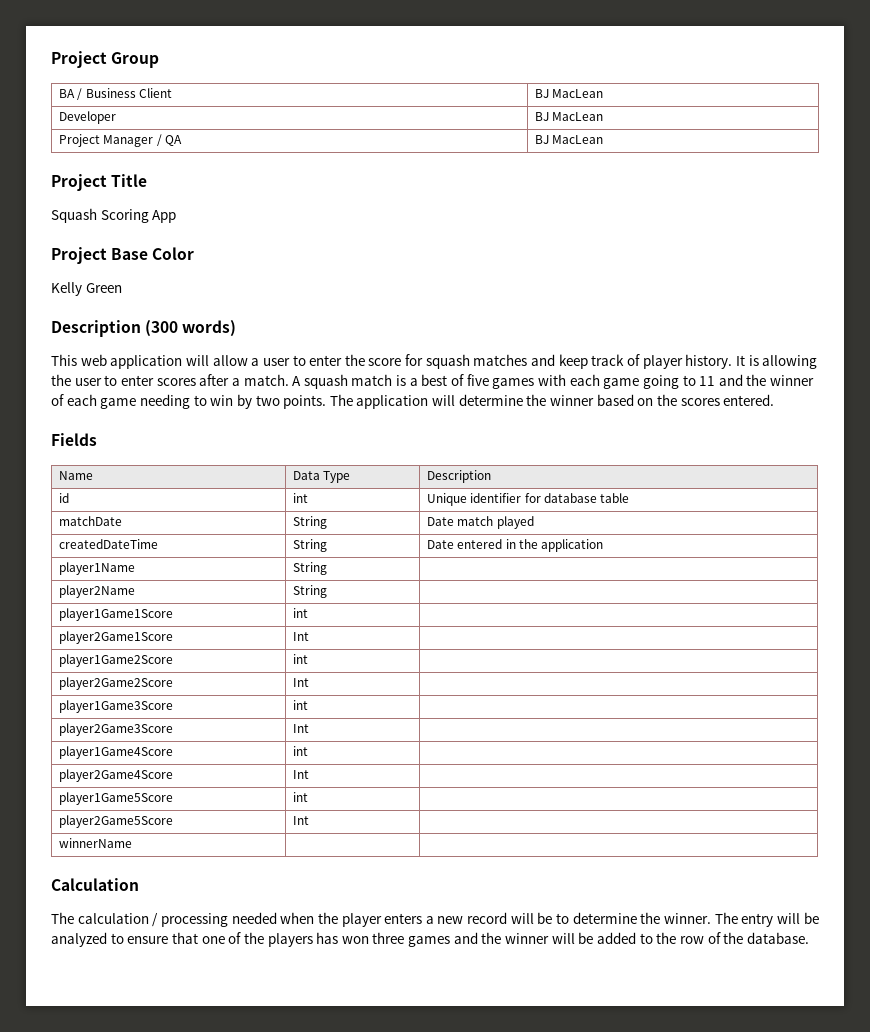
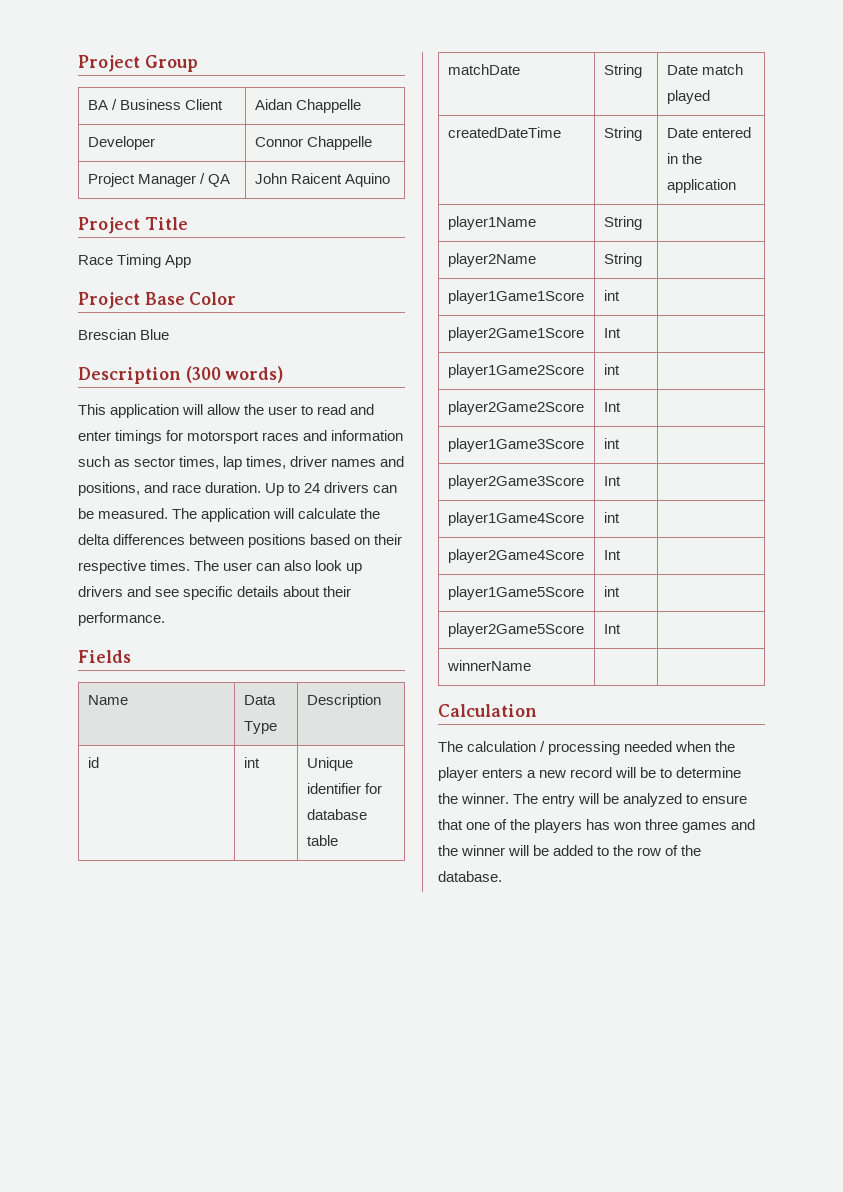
- BA / Business Client | BJ MacLean
+ BA / Business Client | Aidan Chappelle
- Developer | BJ MacLean
+ Developer | Connor Chappelle
- Project Manager / QA | BJ MacLean
+ Project Manager / QA | John Raicent Aquino
- Squash Scoring App
+ Race Timing App
- Kelly Green
+ Brescian Blue
- This web application will allow a user to enter the score for squash matches and keep track of player history. It is allowing the user to enter scores after a match. A squash match is a best of five games with each game going to 11 and the winner of each game needing to win by two points. The application will determine the winner based on the scores entered.
+ This application will allow the user to read and enter timings for motorsport races and information such as sector times, lap times, driver names and positions, and race duration. Up to 24 drivers can be measured. The application will calculate the delta differences between positions based on their respective times. The user can also look up drivers and see specific details about their performance.

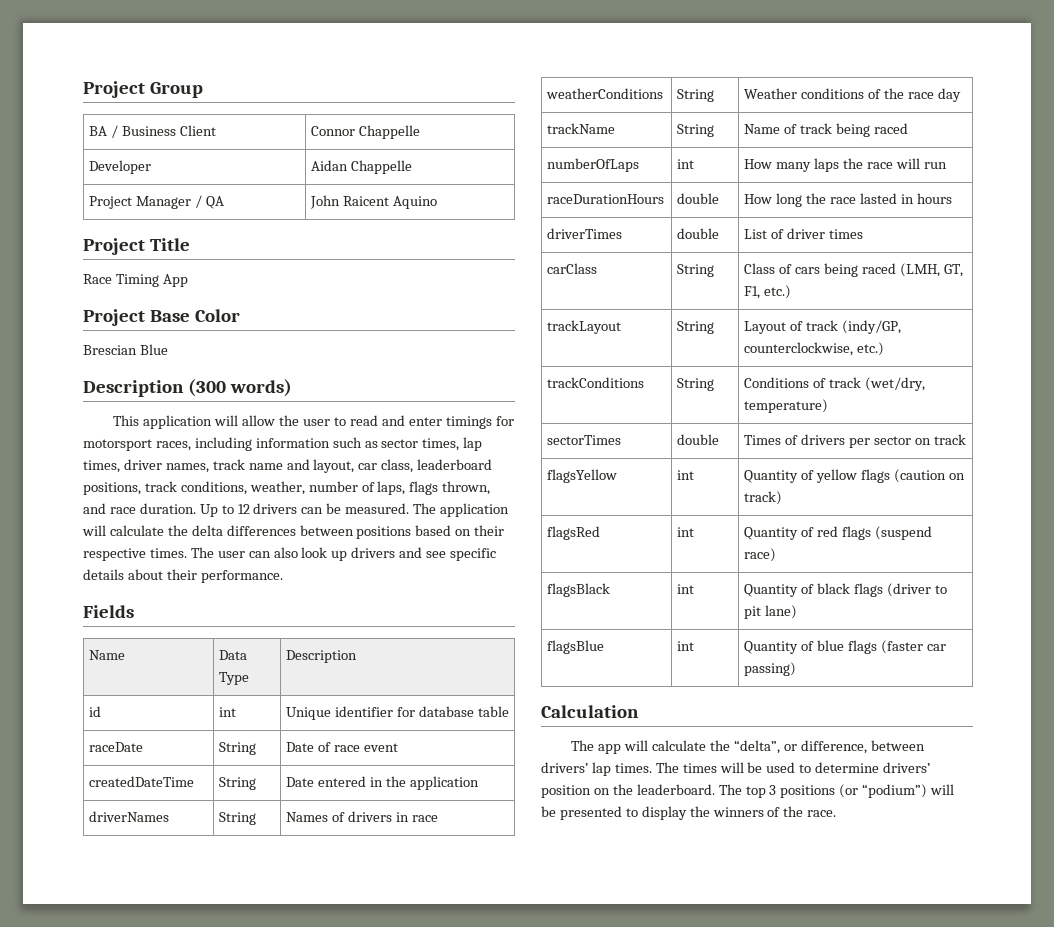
- BA / Business Client | Aidan Chappelle
+ BA / Business Client | Connor Chappelle
- Developer | Connor Chappelle
+ Developer | Aidan Chappelle
- This application will allow the user to read and enter timings for motorsport races and information such as sector times, lap times, driver names and positions, and race duration.
+ This application will allow the user to read and enter timings for motorsport races, including information such as sector times, lap times, driver names, track name and layout, car class, leaderboard positions, track conditions, weather, number of laps, flags thrown, and race duration.
- Up to 24 drivers can be measured.
+ Up to 12 drivers can be measured.
- matchDate | String | Date match played
+ raceDate | String | Date of race event
- player1Name | String |
- player2Name | String |
- player1Game1Score | int |
- player2Game1Score | Int |
- player1Game2Score | int |
- player2Game2Score | Int |
- player1Game3Score | int |
- player2Game3Score | Int |
- player1Game4Score | int |
- player2Game4Score | Int |
- player1Game5Score | int |
- player2Game5Score | Int |
- winnerName | |
+ driverNames | String | Names of drivers in race
+ weatherConditions | String | Weather conditions of the race day
+ trackName | String | Name of track being raced
+ numberOfLaps | int | How many laps the race will run
+ raceDurationHours | double | How long the race lasted in hours
+ driverTimes | double | List of driver times
+ carClass | String | Class of cars being raced (LMH, GT, F1, etc.)
+ trackLayout | String | Layout of track (indy/GP, counterclockwise, etc.)
+ trackConditions | String | Conditions of track (wet/dry, temperature)
+ sectorTimes | double | Times of drivers per sector on track
+ flagsYellow | int | Quantity of yellow flags (caution on track)
+ flagsRed | int | Quantity of red flags (suspend race)
+ flagsBlack | int | Quantity of black flags (driver to pit lane)
+ flagsBlue | int | Quantity of blue flags (faster car passing)
  Calculation
- The calculation / processing needed when the player enters a new record will be to determine the winner. The entry will be analyzed to ensure that one of the players has won three games and the winner will be added to the row of the database.
+ The app will calculate the “delta”, or difference, between drivers’ lap times. The times will be used to determine drivers’ position on the leaderboard. The top 3 positions (or “podium”) will be presented to display the winners of the race.

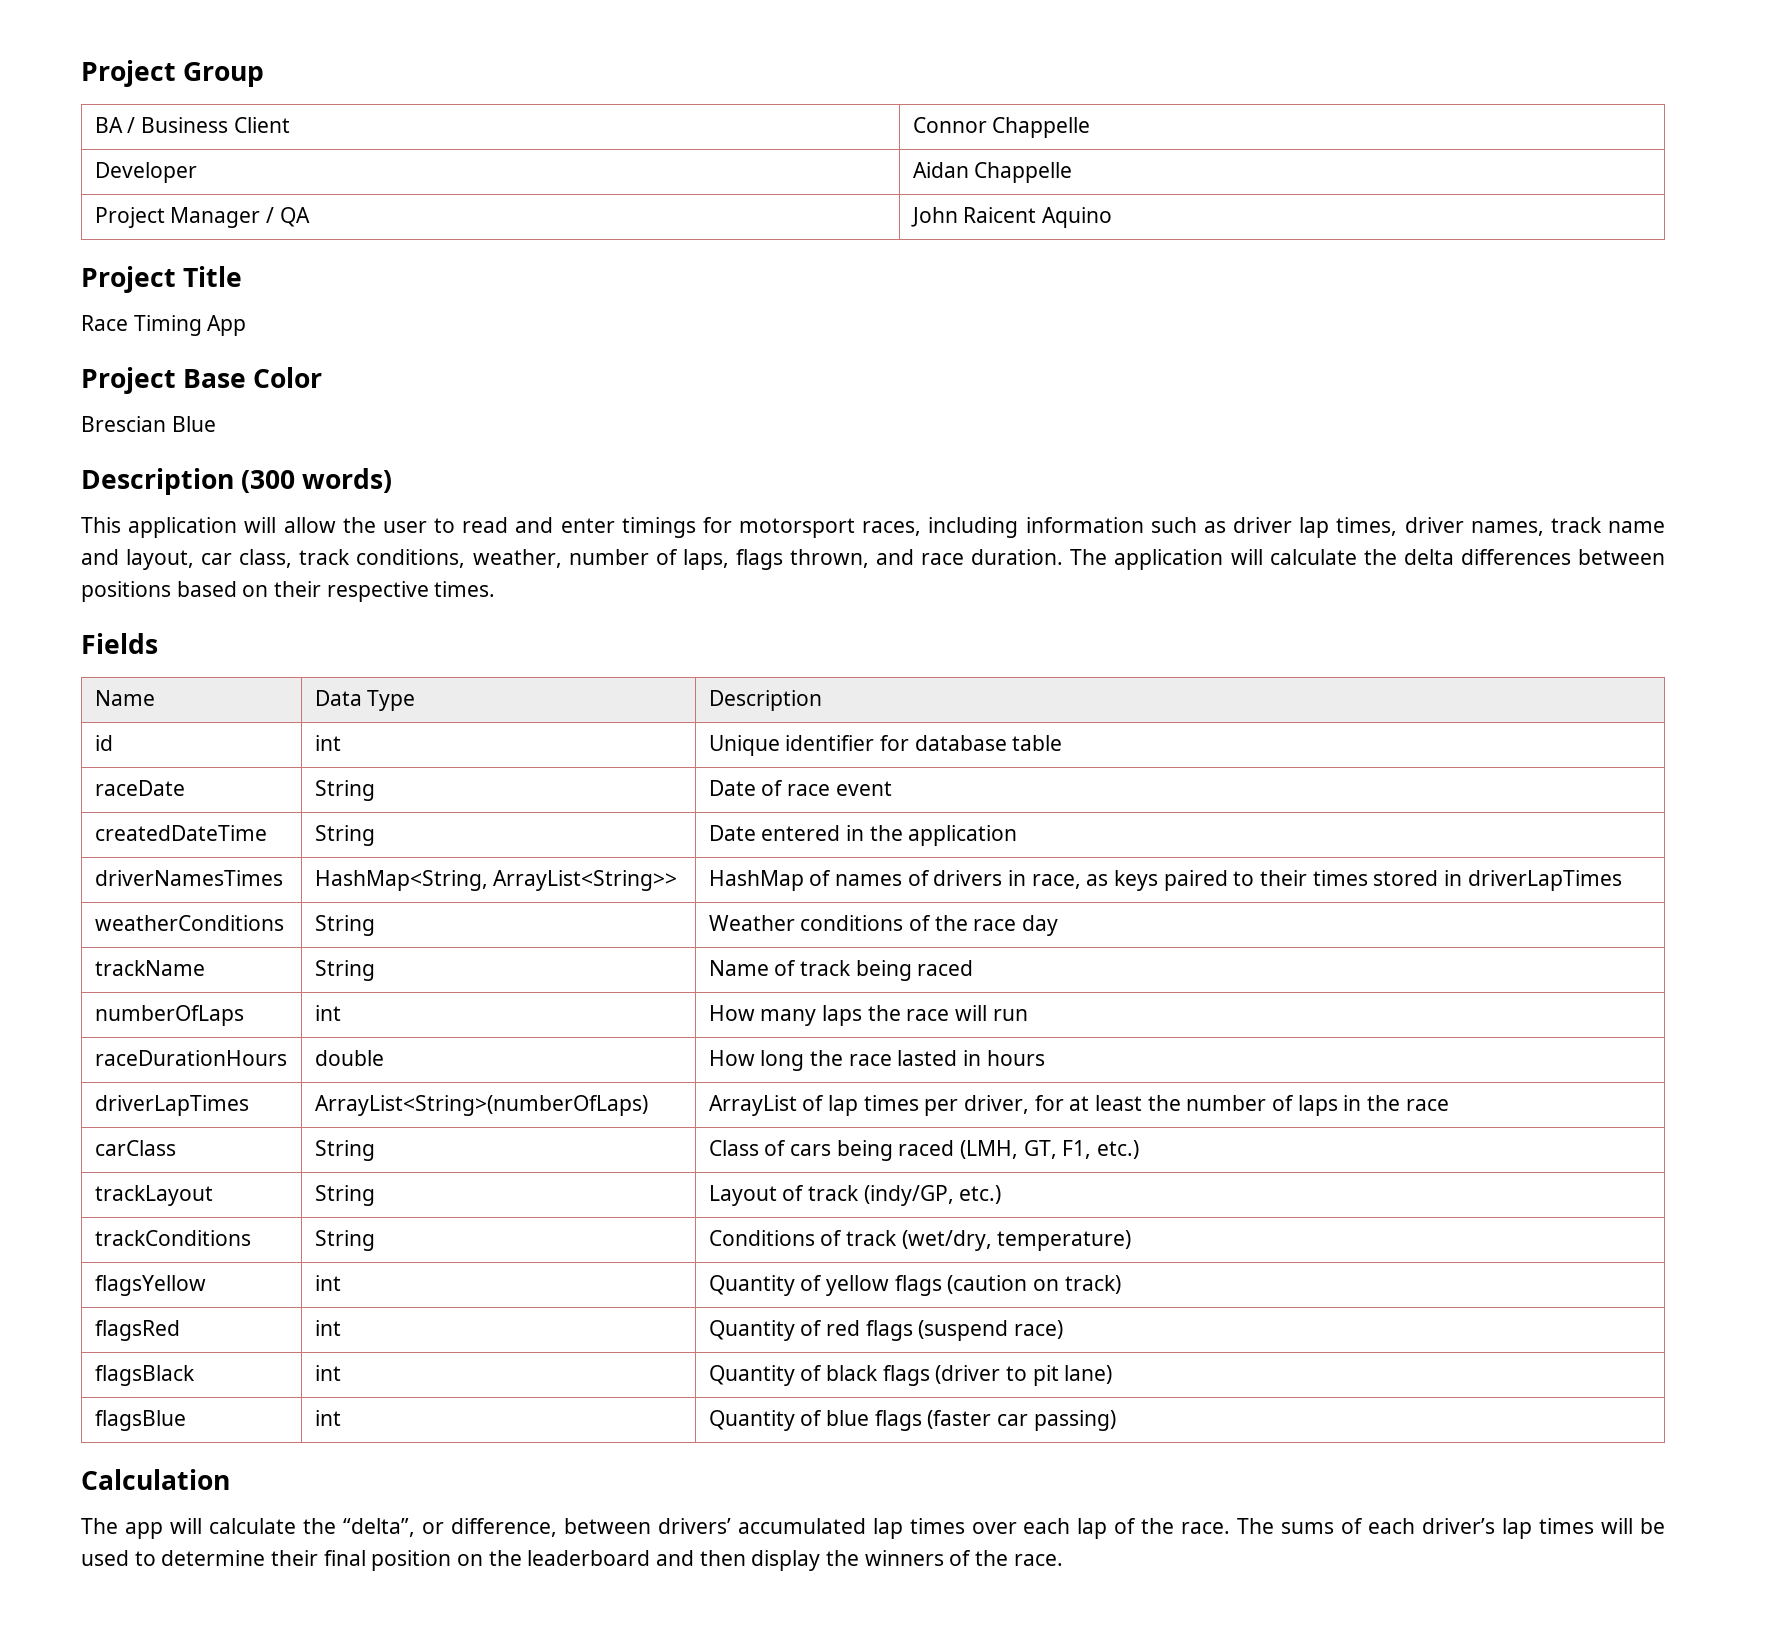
- This application will allow the user to read and enter timings for motorsport races, including information such as sector times, lap times, driver names, track name and layout, car class, leaderboard positions, track conditions, weather, number of laps, flags thrown, and race duration.
+ This application will allow the user to read and enter timings for motorsport races, including information such as driver lap times, driver names, track name and layout, car class, track conditions, weather, number of laps, flags thrown, and race duration.
- Up to 12 drivers can be measured.
- The user can also look up drivers and see specific details about their performance.
- driverNames | String | Names of drivers in race
+ driverNamesTimes | HashMap<String, ArrayList<String>> | HashMap of names of drivers in race, as keys paired to their times stored in driverLapTimes
- driverTimes | double | List of driver times
+ driverLapTimes | ArrayList<String>(numberOfLaps) | ArrayList of lap times per driver, for at least the number of laps in the race
- trackLayout | String | Layout of track (indy/GP, counterclockwise, etc.)
+ trackLayout | String | Layout of track (indy/GP, etc.)
- sectorTimes | double | Times of drivers per sector on track
- The app will calculate the “delta”, or difference, between drivers’ lap times. The times will be used to determine drivers’ position on the leaderboard. The top 3 positions (or “podium”) will be presented to display the winners of the race.
+ The app will calculate the “delta”, or difference, between drivers’ accumulated lap times over each lap of the race. The sums of each driver’s lap times will be used to determine their final position on the leaderboard and then display the winners of the race.

